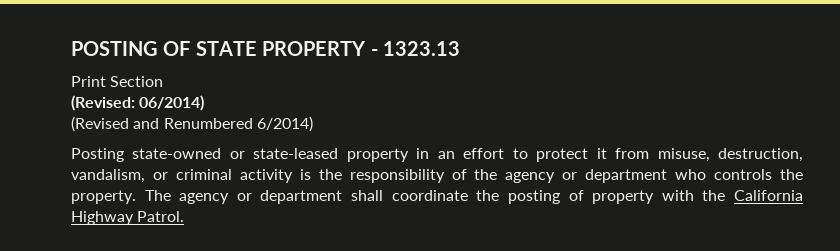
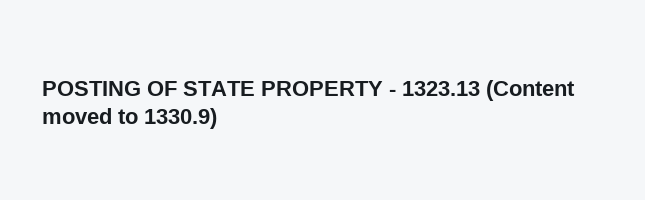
- POSTING OF STATE PROPERTY - 1323.13
- Print Section
- (Revised: 06/2014)
- (Revised and Renumbered 6/2014)
- Posting state-owned or state-leased property in an effort to protect it from misuse, destruction, vandalism, or criminal activity is the responsibility of the agency or department who controls the property. The agency or department shall coordinate the posting of property with the California Highway Patrol.
+ POSTING OF STATE PROPERTY - 1323.13 (Content moved to 1330.9)

